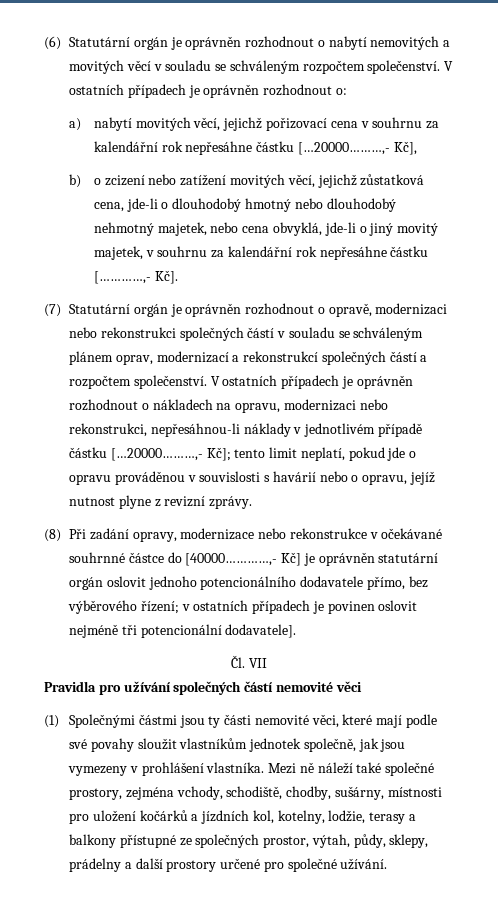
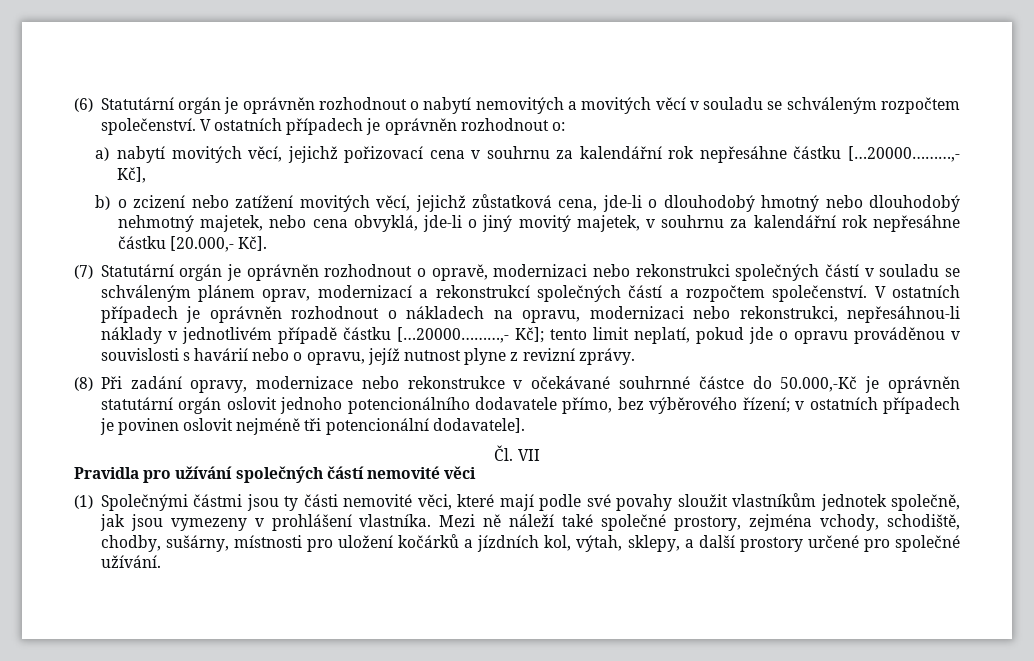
- b) o zcizení nebo zatížení movitých věcí, jejichž zůstatková cena, jde-li o dlouhodobý hmotný nebo dlouhodobý nehmotný majetek, nebo cena obvyklá, jde-li o jiný movitý majetek, v souhrnu za kalendářní rok nepřesáhne částku […………,- Kč].
+ b) o zcizení nebo zatížení movitých věcí, jejichž zůstatková cena, jde-li o dlouhodobý hmotný nebo dlouhodobý nehmotný majetek, nebo cena obvyklá, jde-li o jiný movitý majetek, v souhrnu za kalendářní rok nepřesáhne částku [20.000,- Kč].
- (8) Při zadání opravy, modernizace nebo rekonstrukce v očekávané souhrnné částce do [40000…………,- Kč] je oprávněn statutární orgán oslovit jednoho potencionálního dodavatele přímo, bez výběrového řízení; v ostatních případech je povinen oslovit nejméně tři potencionální dodavatele].
+ (8) Při zadání opravy, modernizace nebo rekonstrukce v očekávané souhrnné částce do 50.000,-Kč je oprávněn statutární orgán oslovit jednoho potencionálního dodavatele přímo, bez výběrového řízení; v ostatních případech je povinen oslovit nejméně tři potencionální dodavatele].
- Mezi ně náleží také společné prostory, zejména vchody, schodiště, chodby, sušárny, místnosti pro uložení kočárků a jízdních kol, kotelny, lodžie, terasy a balkony přístupné ze společných prostor, výtah, půdy, sklepy, prádelny a další prostory určené pro společné užívání.
+ Mezi ně náleží také společné prostory, zejména vchody, schodiště, chodby, sušárny, místnosti pro uložení kočárků a jízdních kol, výtah, sklepy, a další prostory určené pro společné užívání.

